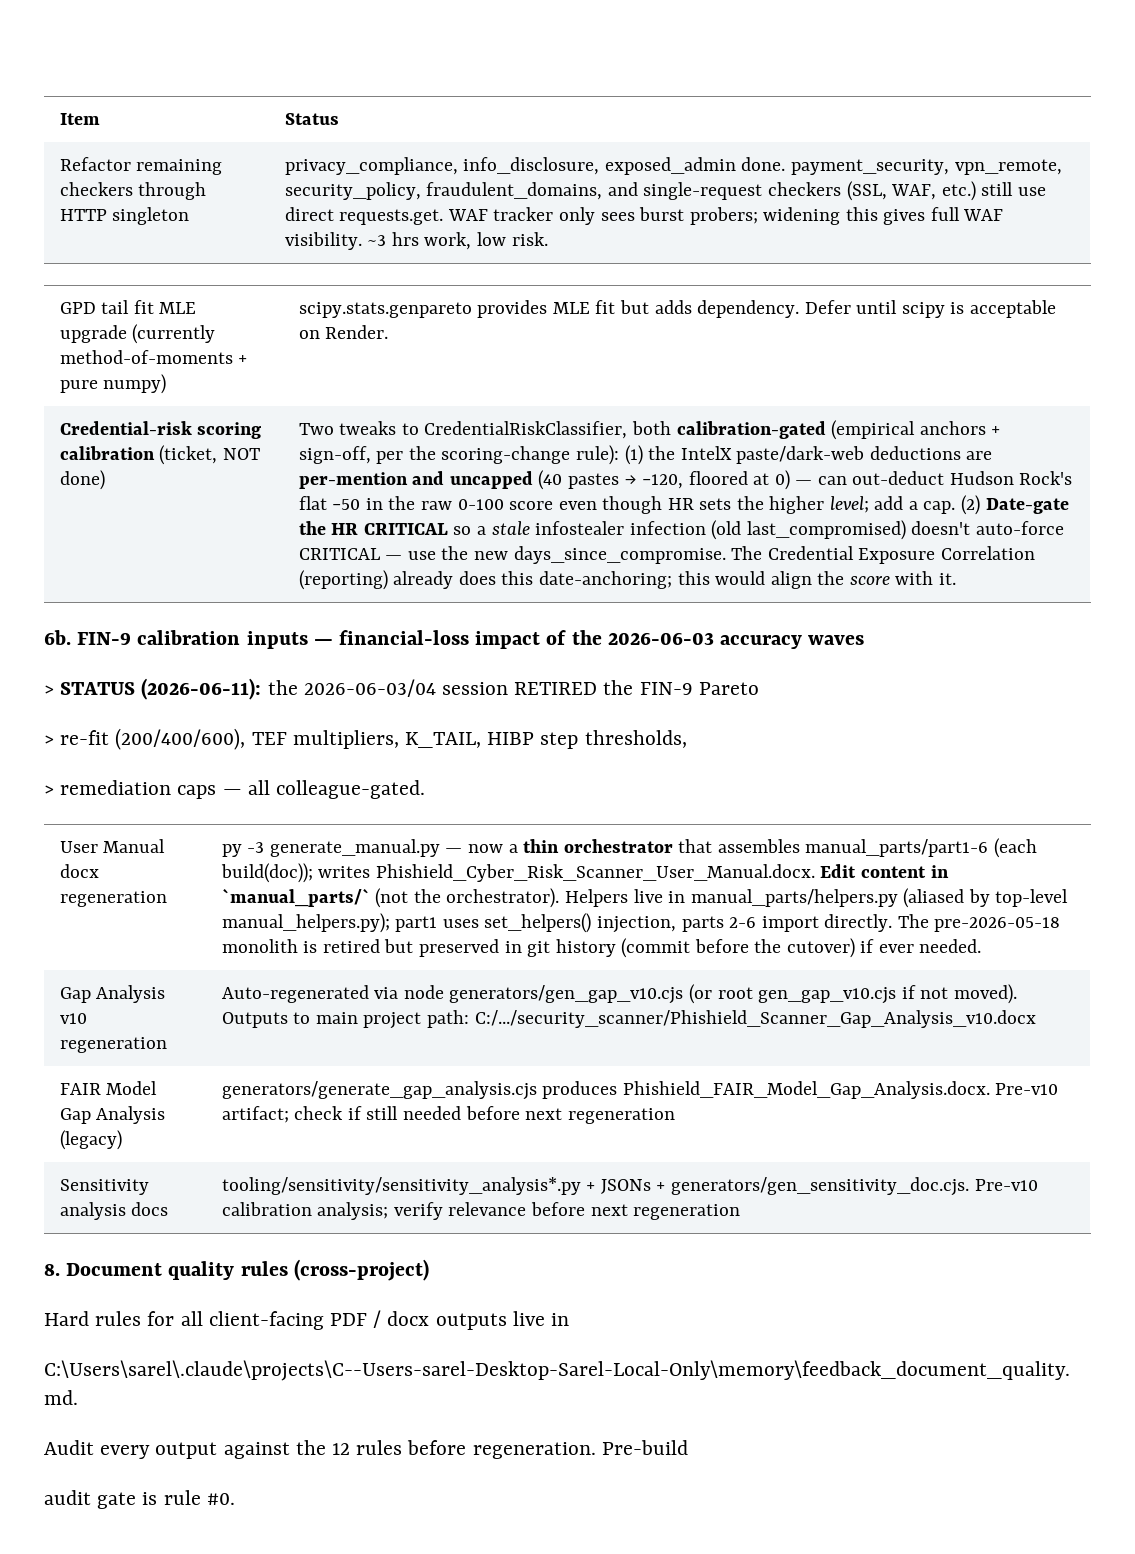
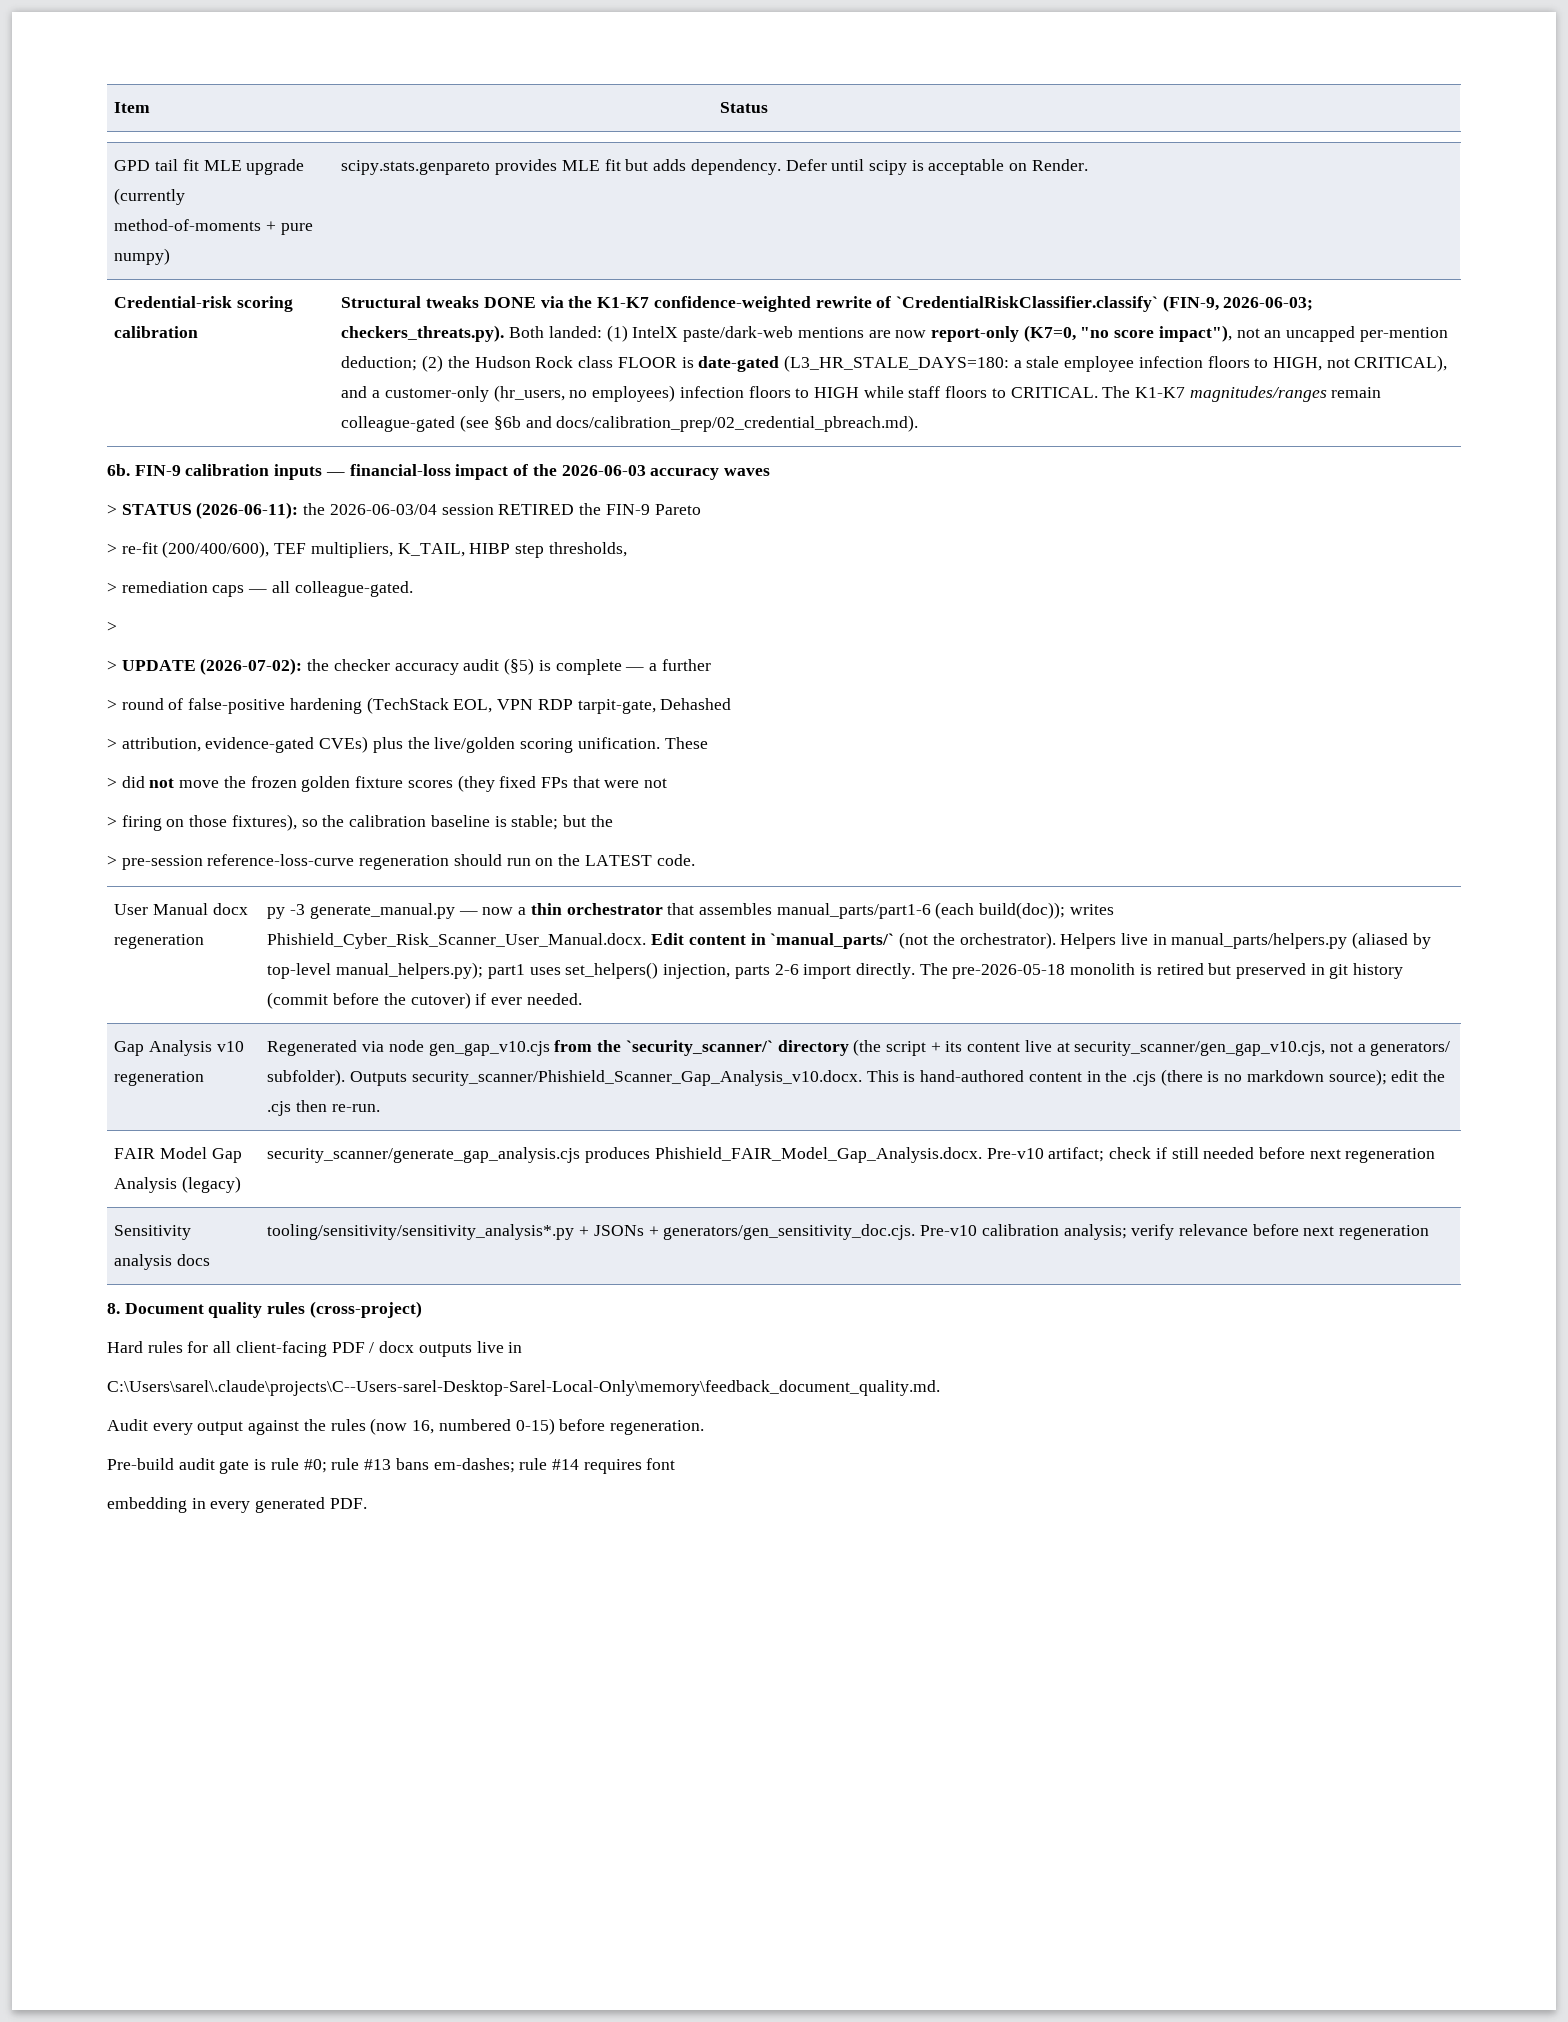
- Refactor remaining checkers through HTTP singleton | privacy_compliance, info_disclosure, exposed_admin done. payment_security, vpn_remote, security_policy, fraudulent_domains, and single-request checkers (SSL, WAF, etc.) still use direct requests.get. WAF tracker only sees burst probers; widening this gives full WAF visibility. ~3 hrs work, low risk.
- Credential-risk scoring calibration (ticket, NOT done) | Two tweaks to CredentialRiskClassifier, both calibration-gated (empirical anchors + sign-off, per the scoring-change rule): (1) the IntelX paste/dark-web deductions are per-mention and uncapped (40 pastes → −120, floored at 0) — can out-deduct Hudson Rock's flat −50 in the raw 0-100 score even though HR sets the higher level; add a cap. (2) Date-gate the HR CRITICAL so a stale infostealer infection (old last_compromised) doesn't auto-force CRITICAL — use the new days_since_compromise. The Credential Exposure Correlation (reporting) already does this date-anchoring; this would align the score with it.
+ Credential-risk scoring calibration | Structural tweaks DONE via the K1-K7 confidence-weighted rewrite of `CredentialRiskClassifier.classify` (FIN-9, 2026-06-03; checkers_threats.py). Both landed: (1) IntelX paste/dark-web mentions are now report-only (K7=0, "no score impact"), not an uncapped per-mention deduction; (2) the Hudson Rock class FLOOR is date-gated (L3_HR_STALE_DAYS=180: a stale employee infection floors to HIGH, not CRITICAL), and a customer-only (hr_users, no employees) infection floors to HIGH while staff floors to CRITICAL. The K1-K7 magnitudes/ranges remain colleague-gated (see §6b and docs/calibration_prep/02_credential_pbreach.md).
  > remediation caps — all colleague-gated.
+ >
+ > UPDATE (2026-07-02): the checker accuracy audit (§5) is complete — a further
+ > round of false-positive hardening (TechStack EOL, VPN RDP tarpit-gate, Dehashed
+ > attribution, evidence-gated CVEs) plus the live/golden scoring unification. These
+ > did not move the frozen golden fixture scores (they fixed FPs that were not
+ > firing on those fixtures), so the calibration baseline is stable; but the
+ > pre-session reference-loss-curve regeneration should run on the LATEST code.
- Auto-regenerated via node generators/gen_gap_v10.cjs (or root gen_gap_v10.cjs if not moved). Outputs to main project path: C:/.../security_scanner/Phishield_Scanner_Gap_Analysis_v10.docx
+ Regenerated via node gen_gap_v10.cjs from the `security_scanner/` directory (the script + its content live at security_scanner/gen_gap_v10.cjs, not a generators/ subfolder). Outputs security_scanner/Phishield_Scanner_Gap_Analysis_v10.docx. This is hand-authored content in the .cjs (there is no markdown source); edit the .cjs then re-run.
- FAIR Model Gap Analysis (legacy) | generators/generate_gap_analysis.cjs produces Phishield_FAIR_Model_Gap_Analysis.docx. Pre-v10 artifact; check if still needed before next regeneration
+ FAIR Model Gap Analysis (legacy) | security_scanner/generate_gap_analysis.cjs produces Phishield_FAIR_Model_Gap_Analysis.docx. Pre-v10 artifact; check if still needed before next regeneration
- Audit every output against the 12 rules before regeneration. Pre-build
- audit gate is rule #0.
+ Audit every output against the rules (now 16, numbered 0-15) before regeneration.
+ Pre-build audit gate is rule #0; rule #13 bans em-dashes; rule #14 requires font
+ embedding in every generated PDF.

